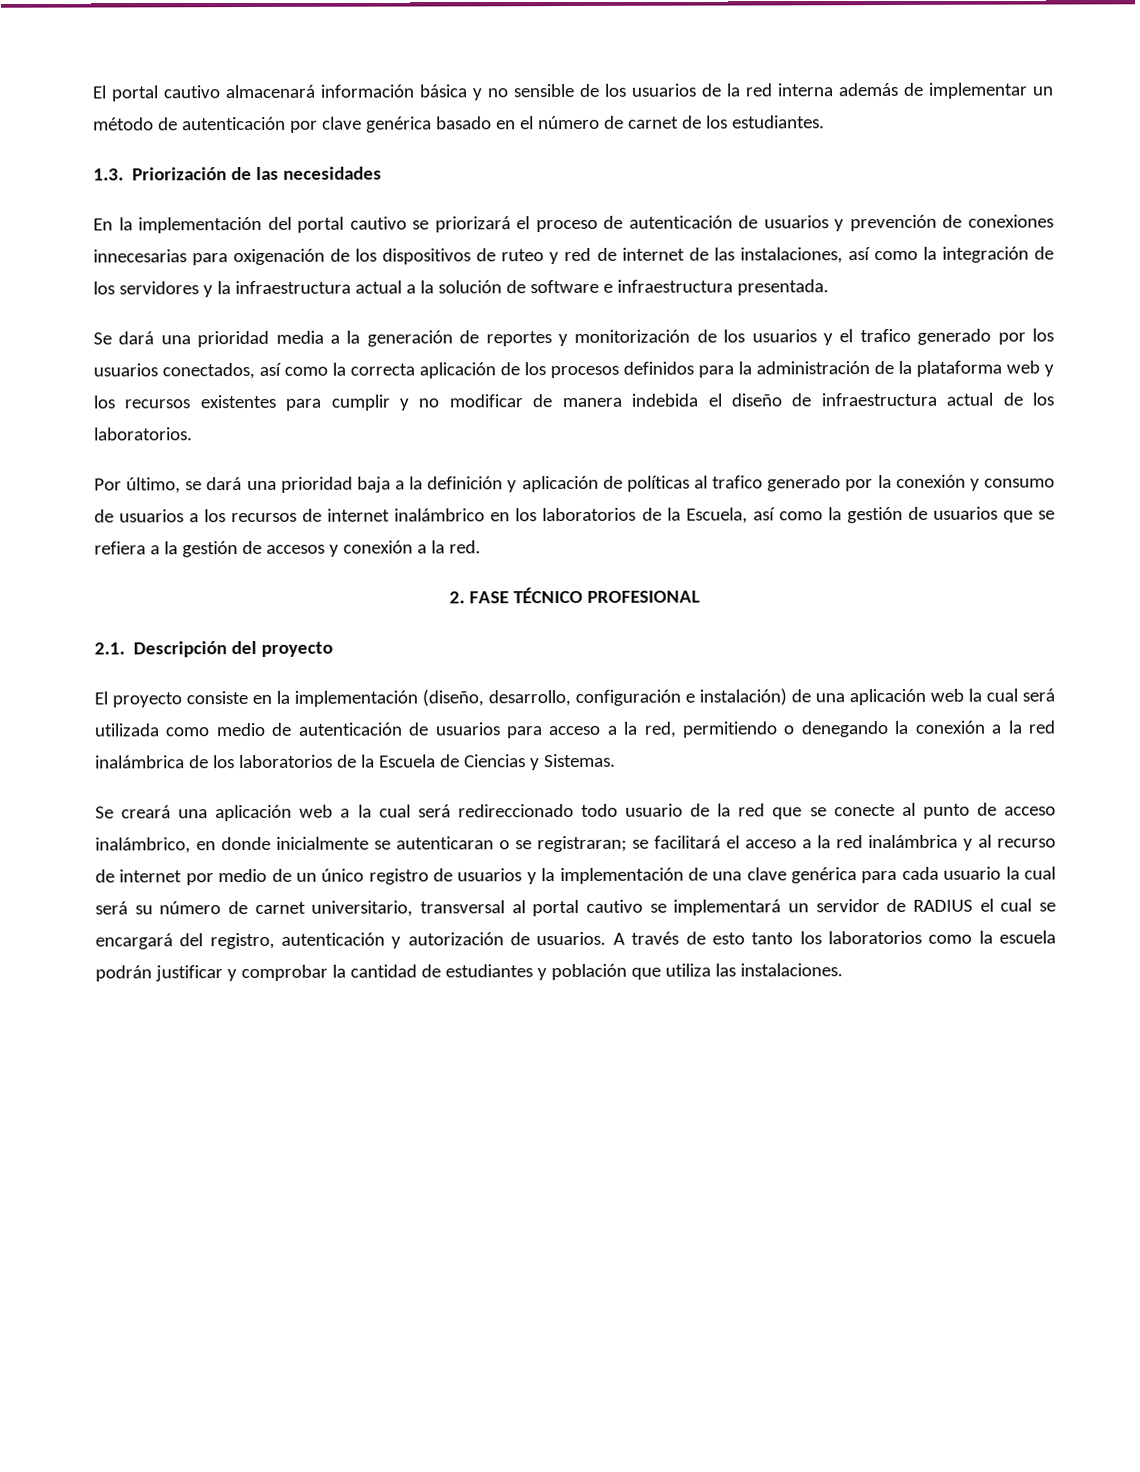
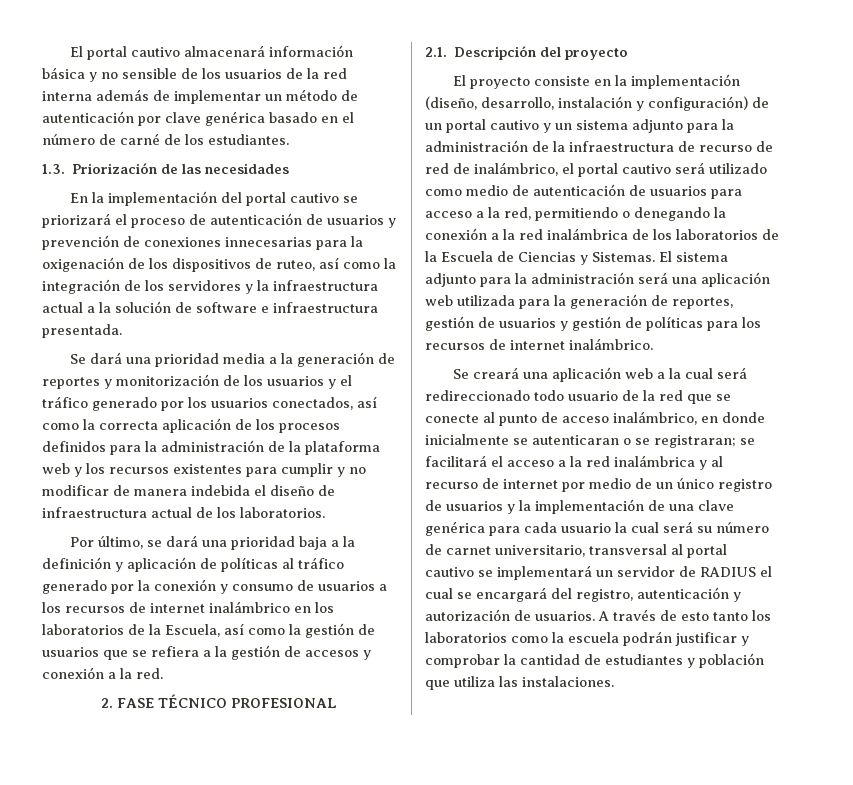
- El portal cautivo almacenará información básica y no sensible de los usuarios de la red interna además de implementar un método de autenticación por clave genérica basado en el número de carnet de los estudiantes.
+ El portal cautivo almacenará información básica y no sensible de los usuarios de la red interna además de implementar un método de autenticación por clave genérica basado en el número de carné de los estudiantes.
- En la implementación del portal cautivo se priorizará el proceso de autenticación de usuarios y prevención de conexiones innecesarias para oxigenación de los dispositivos de ruteo y red de internet de las instalaciones, así como la integración de los servidores y la infraestructura actual a la solución de software e infraestructura presentada.
+ En la implementación del portal cautivo se priorizará el proceso de autenticación de usuarios y prevención de conexiones innecesarias para la oxigenación de los dispositivos de ruteo, así como la integración de los servidores y la infraestructura actual a la solución de software e infraestructura presentada.
- Se dará una prioridad media a la generación de reportes y monitorización de los usuarios y el trafico generado por los usuarios conectados, así como la correcta aplicación de los procesos definidos para la administración de la plataforma web y los recursos existentes para cumplir y no modificar de manera indebida el diseño de infraestructura actual de los laboratorios.
+ Se dará una prioridad media a la generación de reportes y monitorización de los usuarios y el tráfico generado por los usuarios conectados, así como la correcta aplicación de los procesos definidos para la administración de la plataforma web y los recursos existentes para cumplir y no modificar de manera indebida el diseño de infraestructura actual de los laboratorios.
- Por último, se dará una prioridad baja a la definición y aplicación de políticas al trafico generado por la conexión y consumo de usuarios a los recursos de internet inalámbrico en los laboratorios de la Escuela, así como la gestión de usuarios que se refiera a la gestión de accesos y conexión a la red.
+ Por último, se dará una prioridad baja a la definición y aplicación de políticas al tráfico generado por la conexión y consumo de usuarios a los recursos de internet inalámbrico en los laboratorios de la Escuela, así como la gestión de usuarios que se refiera a la gestión de accesos y conexión a la red.
- El proyecto consiste en la implementación (diseño, desarrollo, configuración e instalación) de una aplicación web la cual será utilizada como medio de autenticación de usuarios para acceso a la red, permitiendo o denegando la conexión a la red inalámbrica de los laboratorios de la Escuela de Ciencias y Sistemas.
+ El proyecto consiste en la implementación (diseño, desarrollo, instalación y configuración) de un portal cautivo y un sistema adjunto para la administración de la infraestructura de recurso de red de inalámbrico, el portal cautivo será utilizado como medio de autenticación de usuarios para acceso a la red, permitiendo o denegando la conexión a la red inalámbrica de los laboratorios de la Escuela de Ciencias y Sistemas. El sistema adjunto para la administración será una aplicación web utilizada para la generación de reportes, gestión de usuarios y gestión de políticas para los recursos de internet inalámbrico.

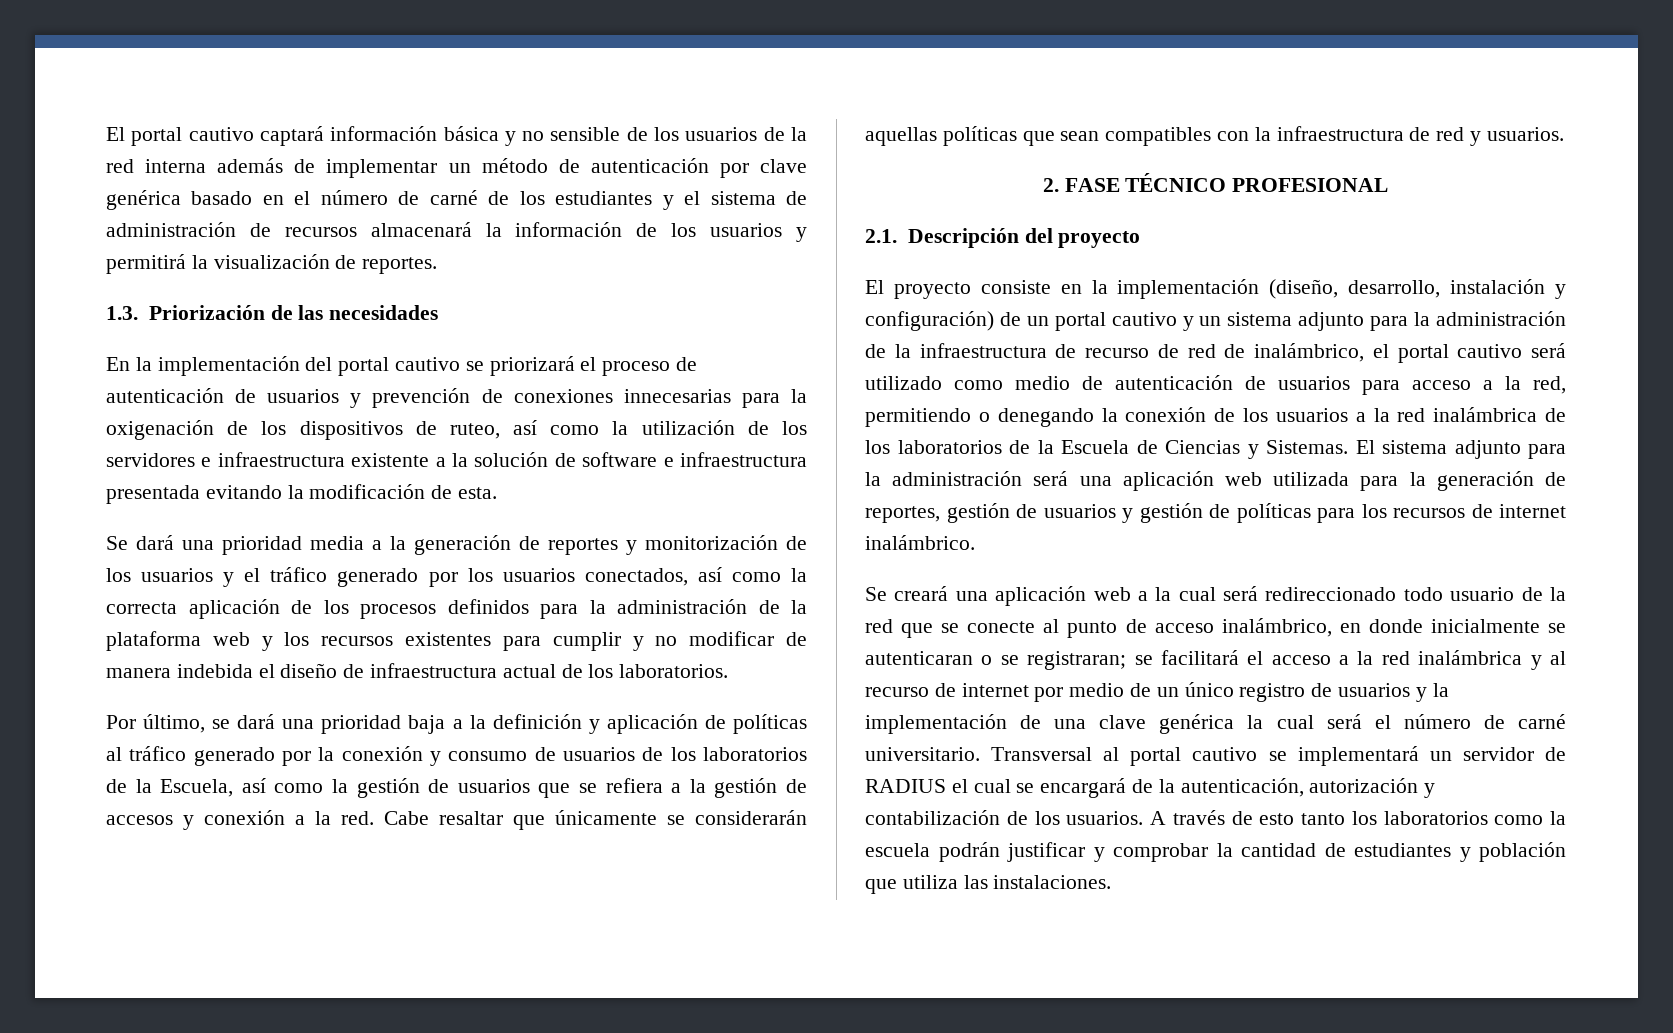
- El portal cautivo almacenará información básica y no sensible de los usuarios de la red interna además de implementar un método de autenticación por clave genérica basado en el número de carné de los estudiantes.
+ El portal cautivo captará información básica y no sensible de los usuarios de la red interna además de implementar un método de autenticación por clave genérica basado en el número de carné de los estudiantes y el sistema de administración de recursos almacenará la información de los usuarios y permitirá la visualización de reportes.
- En la implementación del portal cautivo se priorizará el proceso de autenticación de usuarios y prevención de conexiones innecesarias para la oxigenación de los dispositivos de ruteo, así como la integración de los servidores y la infraestructura actual a la solución de software e infraestructura presentada.
+ En la implementación del portal cautivo se priorizará el proceso de autenticación de usuarios y prevención de conexiones innecesarias para la oxigenación de los dispositivos de ruteo, así como la utilización de los servidores e infraestructura existente a la solución de software e infraestructura presentada evitando la modificación de esta.
- Por último, se dará una prioridad baja a la definición y aplicación de políticas al tráfico generado por la conexión y consumo de usuarios a los recursos de internet inalámbrico en los laboratorios de la Escuela, así como la gestión de usuarios que se refiera a la gestión de accesos y conexión a la red.
+ Por último, se dará una prioridad baja a la definición y aplicación de políticas al tráfico generado por la conexión y consumo de usuarios de los laboratorios de la Escuela, así como la gestión de usuarios que se refiera a la gestión de accesos y conexión a la red. Cabe resaltar que únicamente se considerarán aquellas políticas que sean compatibles con la infraestructura de red y usuarios.
- El proyecto consiste en la implementación (diseño, desarrollo, instalación y configuración) de un portal cautivo y un sistema adjunto para la administración de la infraestructura de recurso de red de inalámbrico, el portal cautivo será utilizado como medio de autenticación de usuarios para acceso a la red, permitiendo o denegando la conexión a la red inalámbrica de los laboratorios de la Escuela de Ciencias y Sistemas.
+ El proyecto consiste en la implementación (diseño, desarrollo, instalación y configuración) de un portal cautivo y un sistema adjunto para la administración de la infraestructura de recurso de red de inalámbrico, el portal cautivo será utilizado como medio de autenticación de usuarios para acceso a la red, permitiendo o denegando la conexión de los usuarios a la red inalámbrica de los laboratorios de la Escuela de Ciencias y Sistemas.
- se facilitará el acceso a la red inalámbrica y al recurso de internet por medio de un único registro de usuarios y la implementación de una clave genérica para cada usuario la cual será su número de carnet universitario, transversal al portal cautivo se implementará un servidor de RADIUS el cual se encargará del registro, autenticación y autorización de usuarios.
+ se facilitará el acceso a la red inalámbrica y al recurso de internet por medio de un único registro de usuarios y la implementación de una clave genérica la cual será el número de carné universitario. Transversal al portal cautivo se implementará un servidor de RADIUS el cual se encargará de la autenticación, autorización y contabilización de los usuarios.

